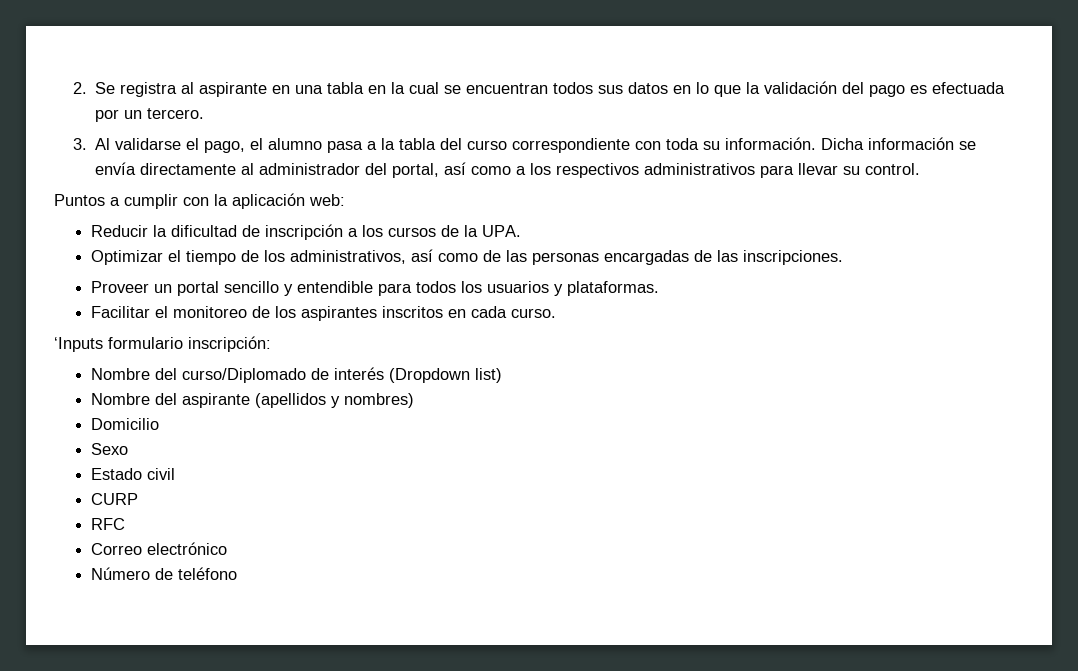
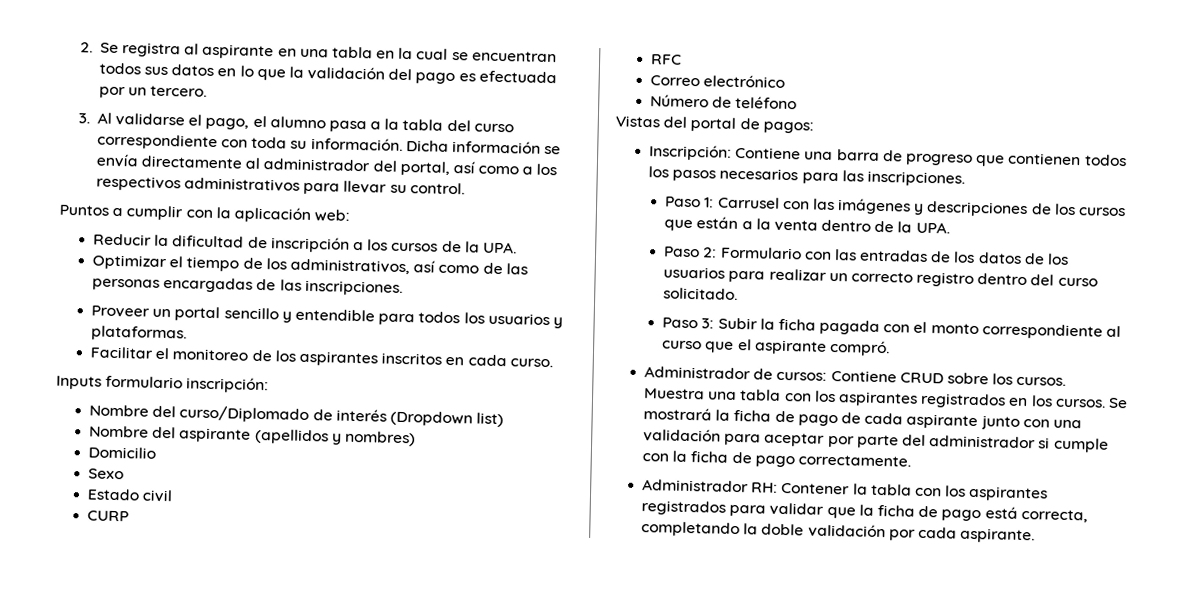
- ‘Inputs formulario inscripción:
+ Inputs formulario inscripción:
+ Vistas del portal de pagos:
+ Inscripción: Contiene una barra de progreso que contienen todos los pasos necesarios para las inscripciones.
+ Paso 1: Carrusel con las imágenes y descripciones de los cursos que están a la venta dentro de la UPA.
+ Paso 2: Formulario con las entradas de los datos de los usuarios para realizar un correcto registro dentro del curso solicitado.
+ Paso 3: Subir la ficha pagada con el monto correspondiente al curso que el aspirante compró.
+ Administrador de cursos: Contiene CRUD sobre los cursos. Muestra una tabla con los aspirantes registrados en los cursos. Se mostrará la ficha de pago de cada aspirante junto con una validación para aceptar por parte del administrador si cumple con la ficha de pago correctamente.
+ Administrador RH: Contener la tabla con los aspirantes registrados para validar que la ficha de pago está correcta, completando la doble validación por cada aspirante.

